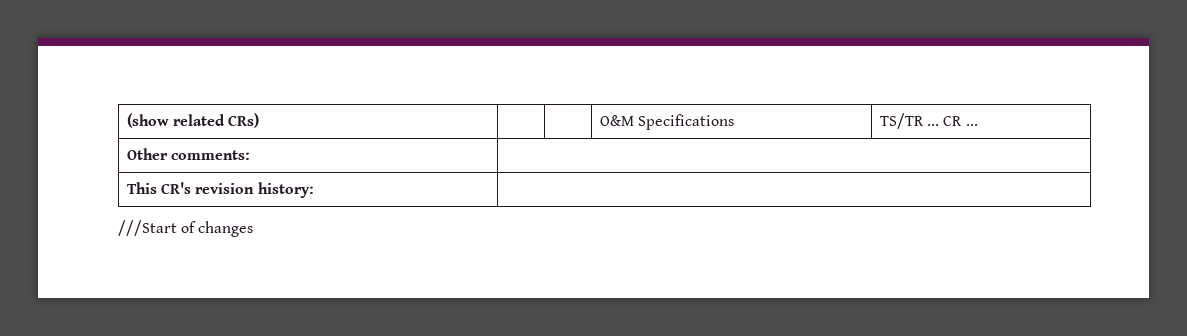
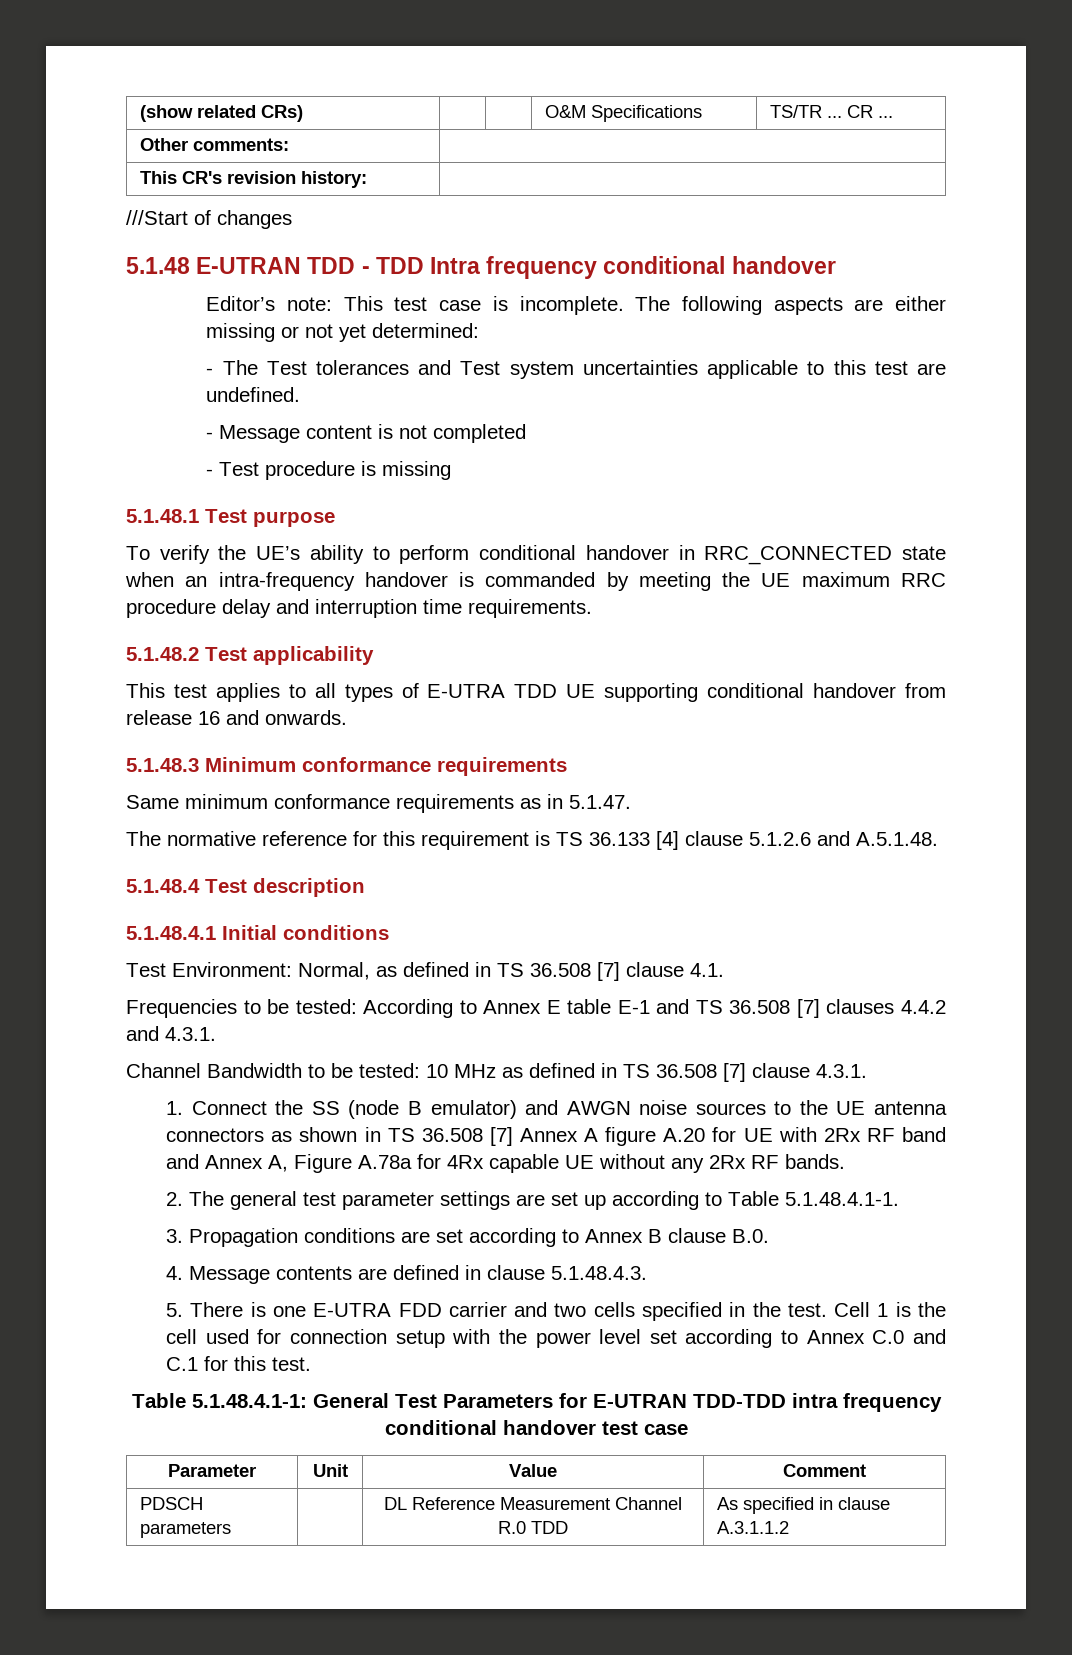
+ 5.1.48 E-UTRAN TDD - TDD Intra frequency conditional handover
+ Editor’s note: This test case is incomplete. The following aspects are either missing or not yet determined:
+ - The Test tolerances and Test system uncertainties applicable to this test are undefined.
+ - Message content is not completed
+ - Test procedure is missing
+ 5.1.48.1 Test purpose
+ To verify the UE’s ability to perform conditional handover in RRC_CONNECTED state when an intra-frequency handover is commanded by meeting the UE maximum RRC procedure delay and interruption time requirements.
+ 5.1.48.2 Test applicability
+ This test applies to all types of E-UTRA TDD UE supporting conditional handover from release 16 and onwards.
+ 5.1.48.3 Minimum conformance requirements
+ Same minimum conformance requirements as in 5.1.47.
+ The normative reference for this requirement is TS 36.133 [4] clause 5.1.2.6 and A.5.1.48.
+ 5.1.48.4 Test description
+ 5.1.48.4.1 Initial conditions
+ Test Environment: Normal, as defined in TS 36.508 [7] clause 4.1.
+ Frequencies to be tested: According to Annex E table E-1 and TS 36.508 [7] clauses 4.4.2 and 4.3.1.
+ Channel Bandwidth to be tested: 10 MHz as defined in TS 36.508 [7] clause 4.3.1.
+ 1. Connect the SS (node B emulator) and AWGN noise sources to the UE antenna connectors as shown in TS 36.508 [7] Annex A figure A.20 for UE with 2Rx RF band and Annex A, Figure A.78a for 4Rx capable UE without any 2Rx RF bands.
+ 2. The general test parameter settings are set up according to Table 5.1.48.4.1-1.
+ 3. Propagation conditions are set according to Annex B clause B.0.
+ 4. Message contents are defined in clause 5.1.48.4.3.
+ 5. There is one E-UTRA FDD carrier and two cells specified in the test. Cell 1 is the cell used for connection setup with the power level set according to Annex C.0 and C.1 for this test.
+ Table 5.1.48.4.1-1: General Test Parameters for E-UTRAN TDD-TDD intra frequency conditional handover test case
+ Parameter | Unit | Value | Comment
+ PDSCH parameters | | DL Reference Measurement Channel R.0 TDD | As specified in clause A.3.1.1.2

